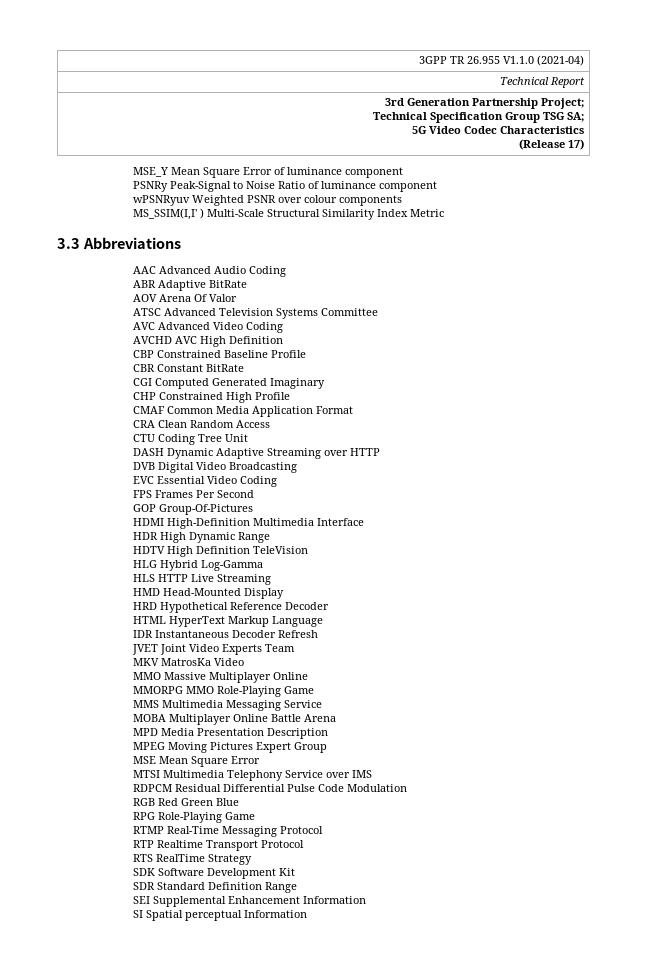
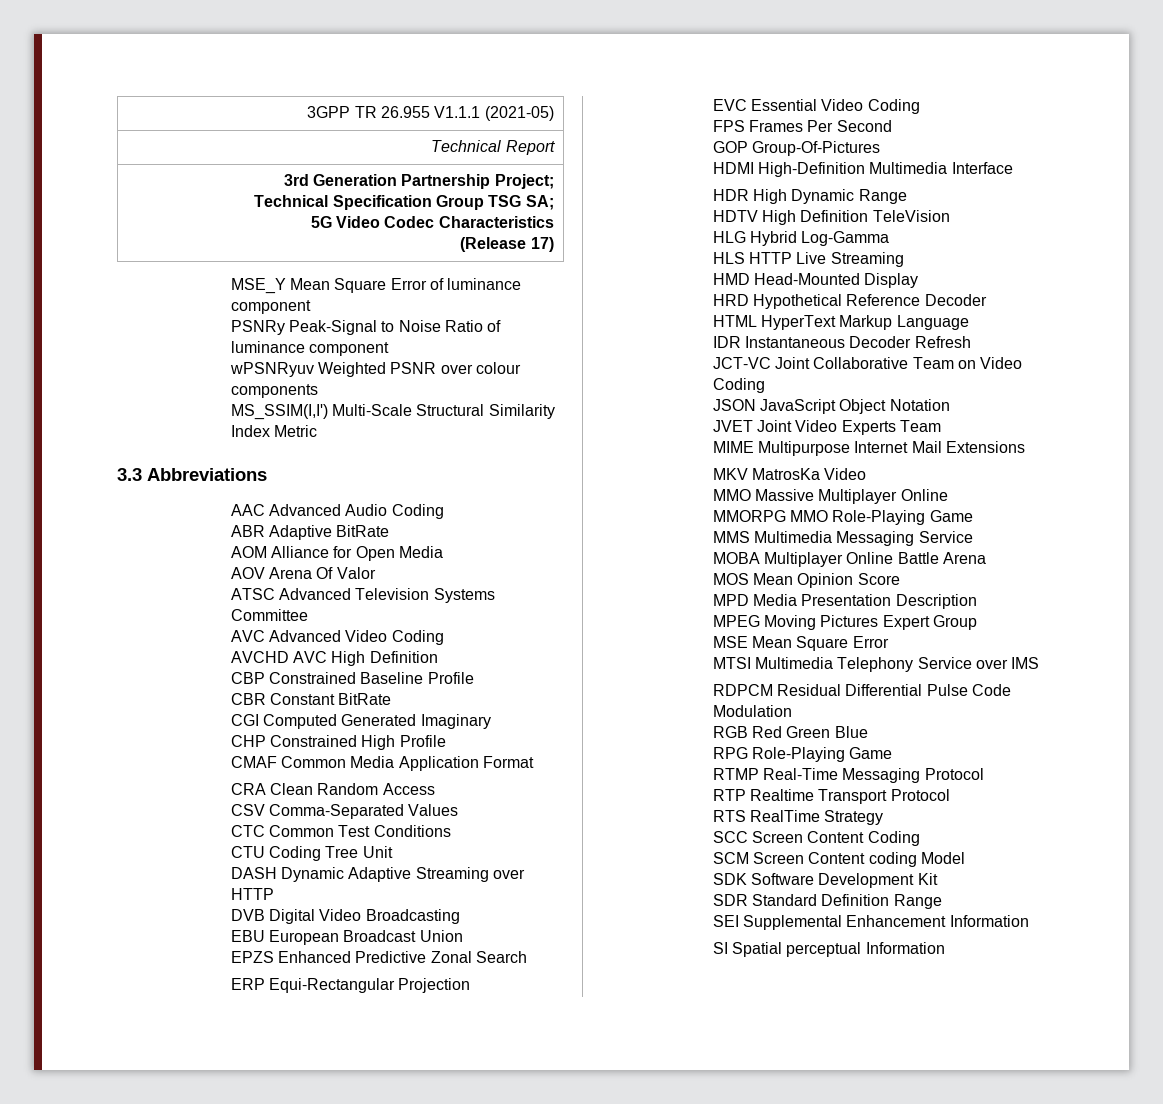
- 3GPP TR 26.955 V1.1.0 (2021-04)
+ 3GPP TR 26.955 V1.1.1 (2021-05)
- MS_SSIM(I,I' ) Multi-Scale Structural Similarity Index Metric
+ MS_SSIM(I,I') Multi-Scale Structural Similarity Index Metric
+ AOM Alliance for Open Media
+ CSV Comma-Separated Values
+ CTC Common Test Conditions
+ EBU European Broadcast Union
+ EPZS Enhanced Predictive Zonal Search
+ ERP Equi-Rectangular Projection
+ JCT-VC Joint Collaborative Team on Video Coding
+ JSON JavaScript Object Notation
+ MIME Multipurpose Internet Mail Extensions
+ MOS Mean Opinion Score
+ SCC Screen Content Coding
+ SCM Screen Content coding Model

